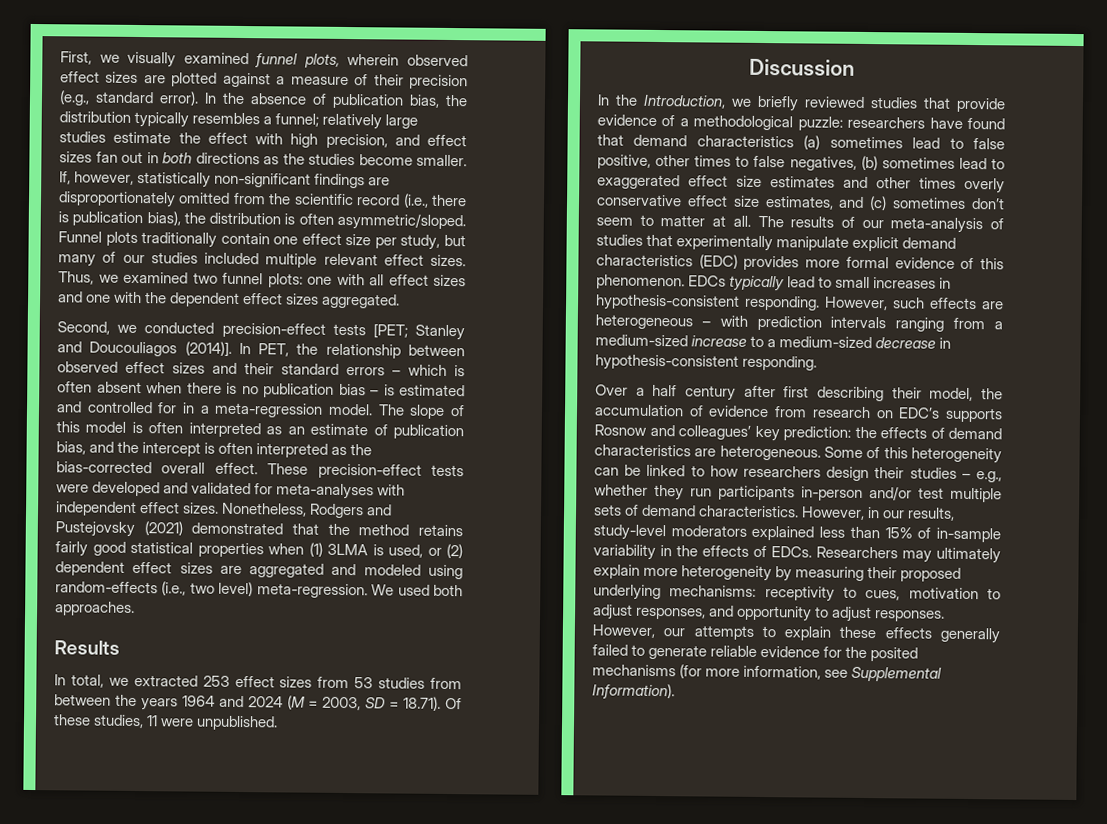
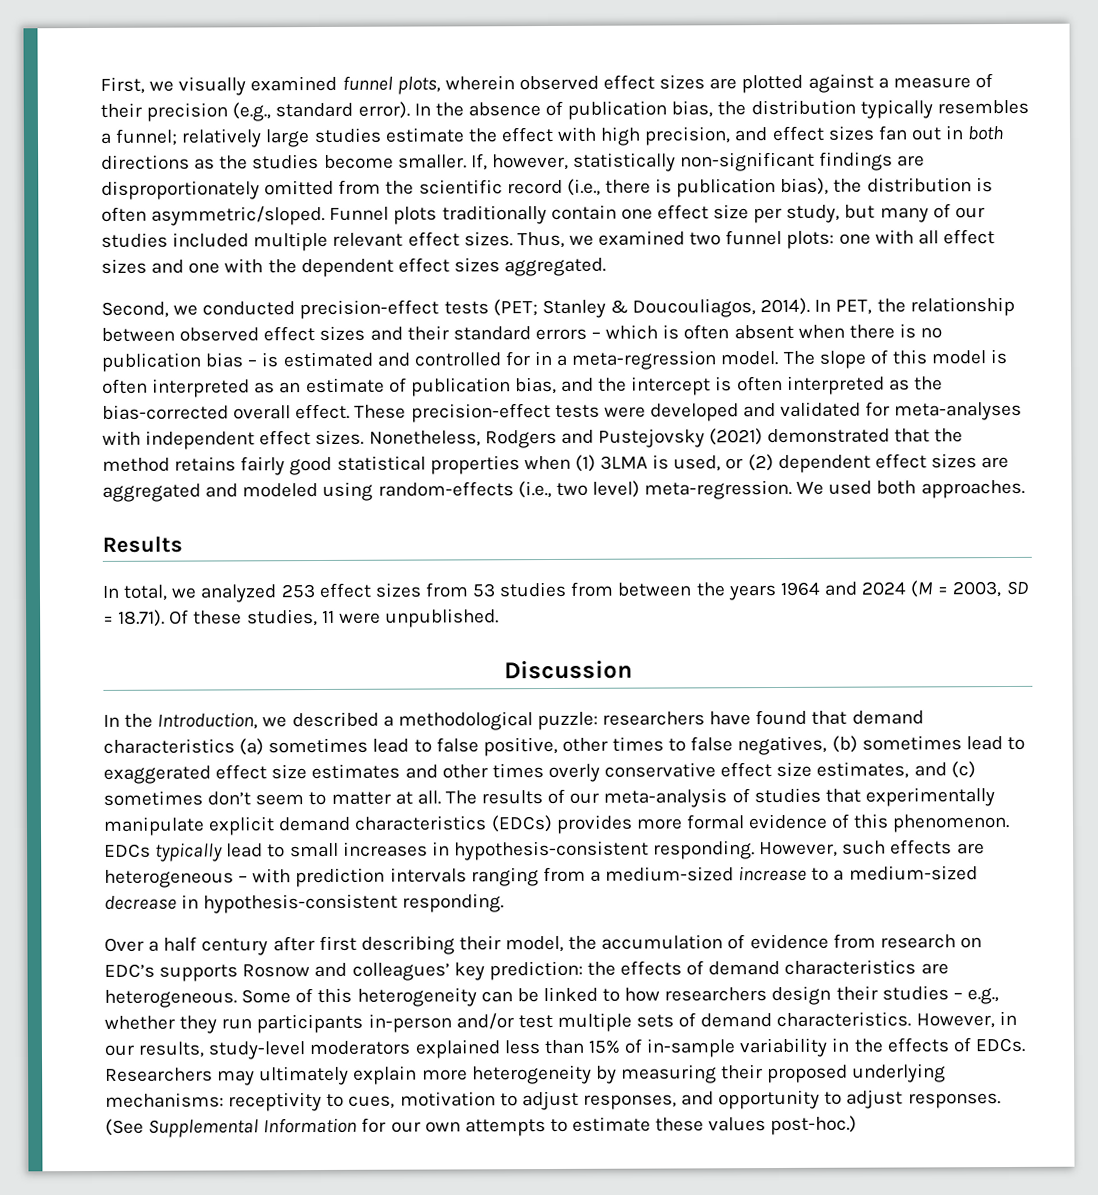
- Second, we conducted precision-effect tests [PET; Stanley and Doucouliagos (2014)].
+ Second, we conducted precision-effect tests (PET; Stanley & Doucouliagos, 2014).
- In total, we extracted 253 effect sizes from 53 studies from between the years 1964 and 2024 (M = 2003, SD = 18.71). Of these studies, 11 were unpublished.
+ In total, we analyzed 253 effect sizes from 53 studies from between the years 1964 and 2024 (M = 2003, SD = 18.71). Of these studies, 11 were unpublished.
- In the Introduction, we briefly reviewed studies that provide evidence of a methodological puzzle: researchers have found that demand characteristics (a) sometimes lead to false positive, other times to false negatives, (b) sometimes lead to exaggerated effect size estimates and other times overly conservative effect size estimates, and (c) sometimes don’t seem to matter at all.
+ In the Introduction, we described a methodological puzzle: researchers have found that demand characteristics (a) sometimes lead to false positive, other times to false negatives, (b) sometimes lead to exaggerated effect size estimates and other times overly conservative effect size estimates, and (c) sometimes don’t seem to matter at all.
- The results of our meta-analysis of studies that experimentally manipulate explicit demand characteristics (EDC) provides more formal evidence of this phenomenon.
+ The results of our meta-analysis of studies that experimentally manipulate explicit demand characteristics (EDCs) provides more formal evidence of this phenomenon.
- However, our attempts to explain these effects generally failed to generate reliable evidence for the posited mechanisms (for more information, see Supplemental Information).
+ (See Supplemental Information for our own attempts to estimate these values post-hoc.)

